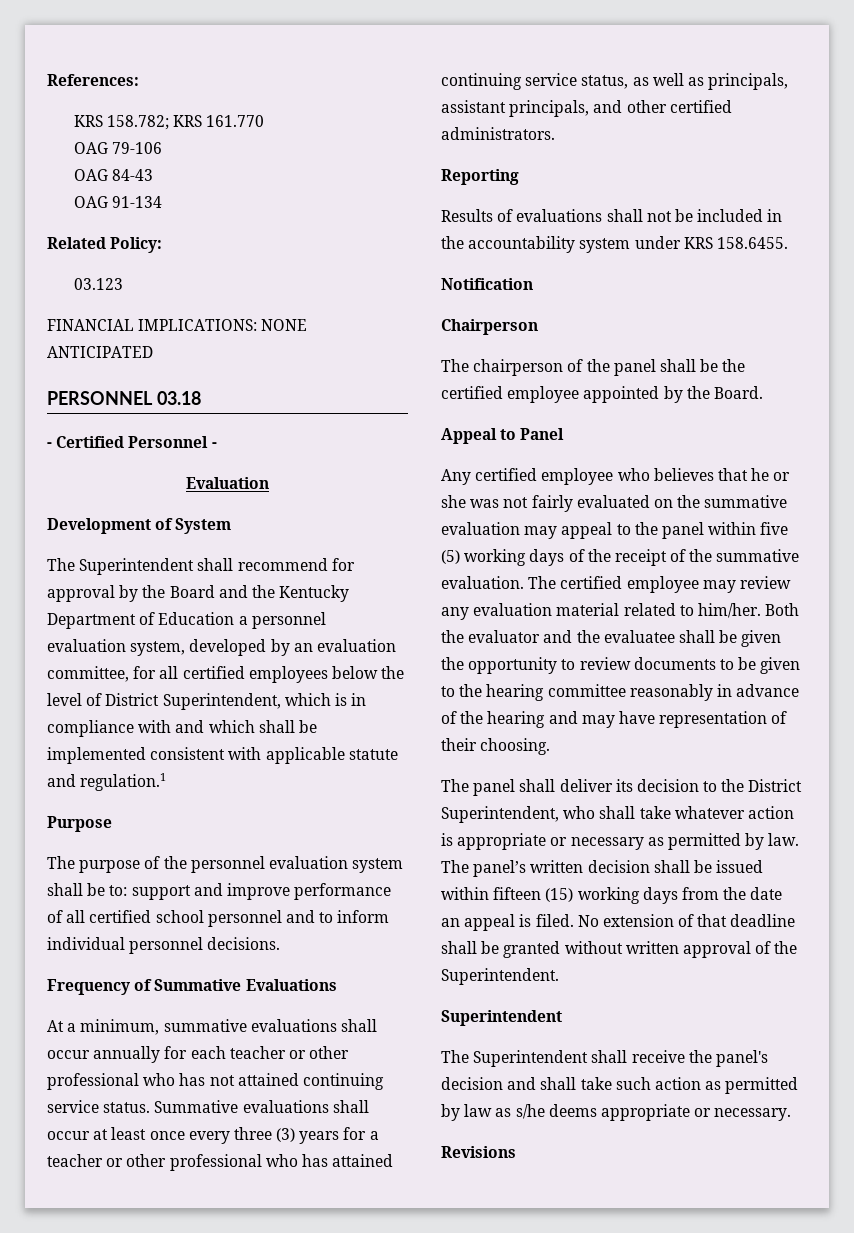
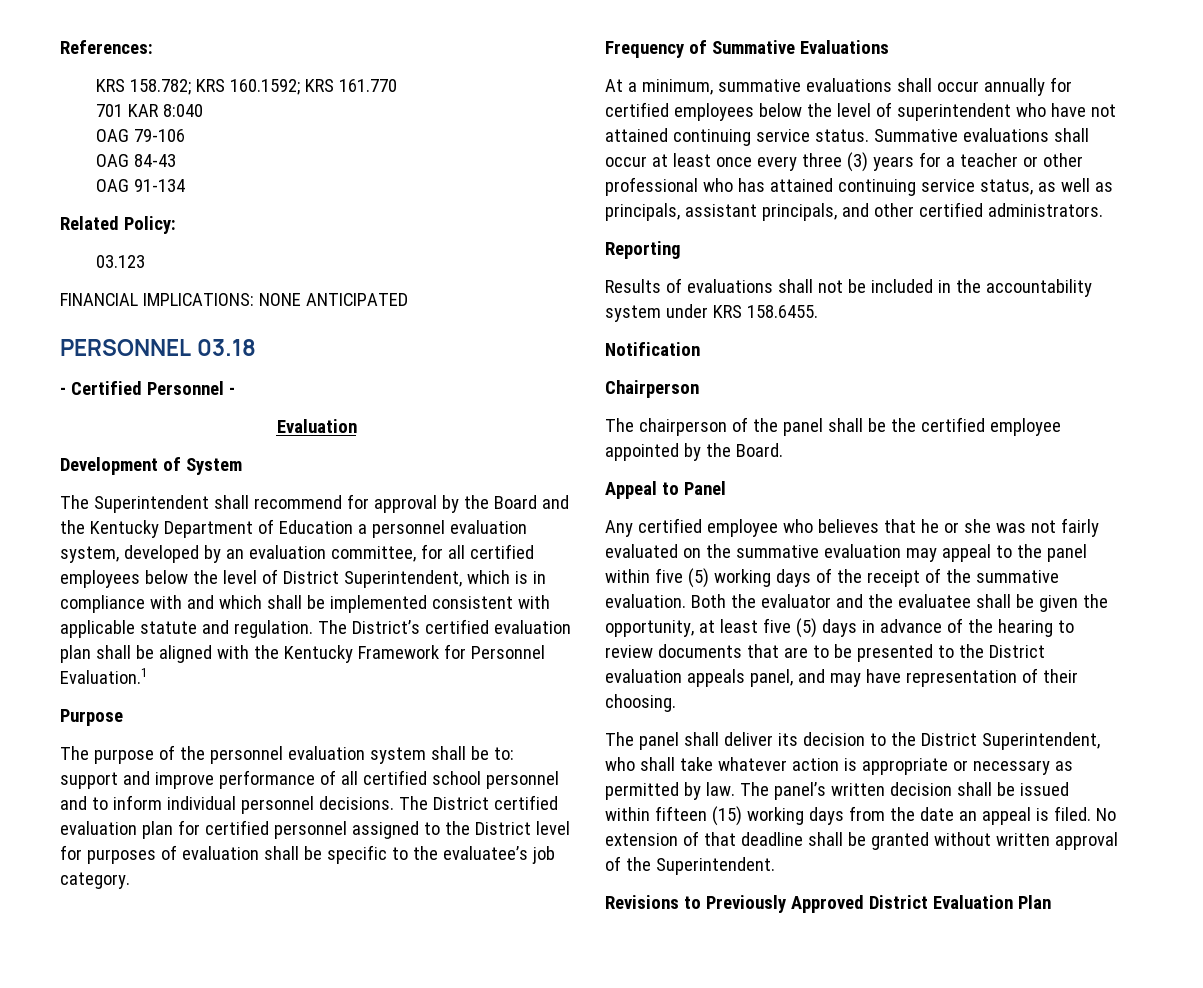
- KRS 158.782; KRS 161.770
+ KRS 158.782; KRS 160.1592; KRS 161.770
+ 701 KAR 8:040
- The Superintendent shall recommend for approval by the Board and the Kentucky Department of Education a personnel evaluation system, developed by an evaluation committee, for all certified employees below the level of District Superintendent, which is in compliance with and which shall be implemented consistent with applicable statute and regulation.1
+ The Superintendent shall recommend for approval by the Board and the Kentucky Department of Education a personnel evaluation system, developed by an evaluation committee, for all certified employees below the level of District Superintendent, which is in compliance with and which shall be implemented consistent with applicable statute and regulation. The District’s certified evaluation plan shall be aligned with the Kentucky Framework for Personnel Evaluation.1
+ The District certified evaluation plan for certified personnel assigned to the District level for purposes of evaluation shall be specific to the evaluatee’s job category.
- At a minimum, summative evaluations shall occur annually for each teacher or other professional who has not attained continuing service status.
+ At a minimum, summative evaluations shall occur annually for certified employees below the level of superintendent who have not attained continuing service status.
- The certified employee may review any evaluation material related to him/her.
- Both the evaluator and the evaluatee shall be given the opportunity to review documents to be given to the hearing committee reasonably in advance of the hearing and may have representation of their choosing.
+ Both the evaluator and the evaluatee shall be given the opportunity, at least five (5) days in advance of the hearing to review documents that are to be presented to the District evaluation appeals panel, and may have representation of their choosing.
  No extension of that deadline shall be granted without written approval of the Superintendent.
- Superintendent
- The Superintendent shall receive the panel's decision and shall take such action as permitted by law as s/he deems appropriate or necessary.
- Revisions
+ Revisions to Previously Approved District Evaluation Plan

